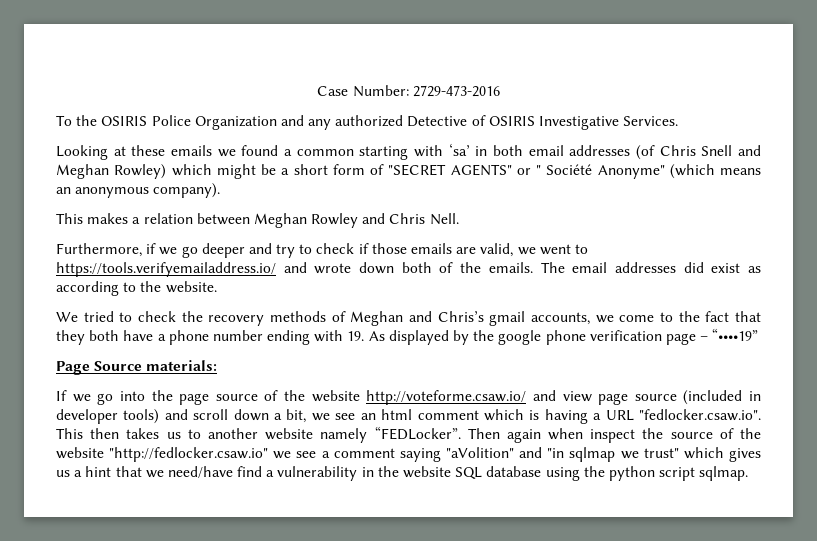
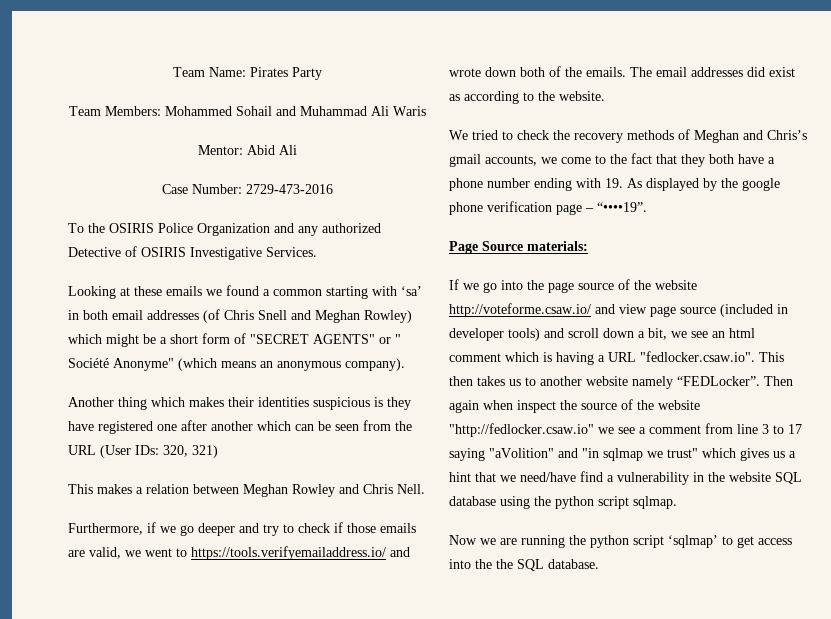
+ Team Name: Pirates Party
+ Team Members: Mohammed Sohail and Muhammad Ali Waris
+ Mentor: Abid Ali
+ Another thing which makes their identities suspicious is they have registered one after another which can be seen from the URL (User IDs: 320, 321)
- We tried to check the recovery methods of Meghan and Chris’s gmail accounts, we come to the fact that they both have a phone number ending with 19. As displayed by the google phone verification page – “••••19”
+ We tried to check the recovery methods of Meghan and Chris’s gmail accounts, we come to the fact that they both have a phone number ending with 19. As displayed by the google phone verification page – “••••19”.
- Then again when inspect the source of the website "http://fedlocker.csaw.io" we see a comment saying "aVolition" and "in sqlmap we trust" which gives us a hint that we need/have find a vulnerability in the website SQL database using the python script sqlmap.
+ Then again when inspect the source of the website "http://fedlocker.csaw.io" we see a comment from line 3 to 17 saying "aVolition" and "in sqlmap we trust" which gives us a hint that we need/have find a vulnerability in the website SQL database using the python script sqlmap.
+ Now we are running the python script ‘sqlmap’ to get access into the the SQL database.

